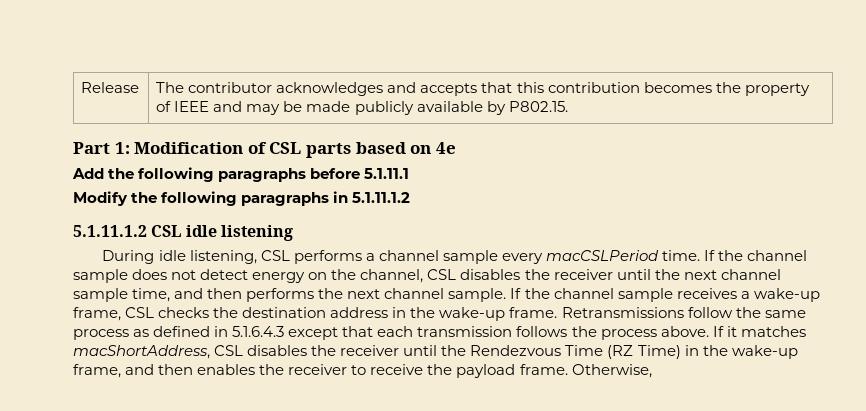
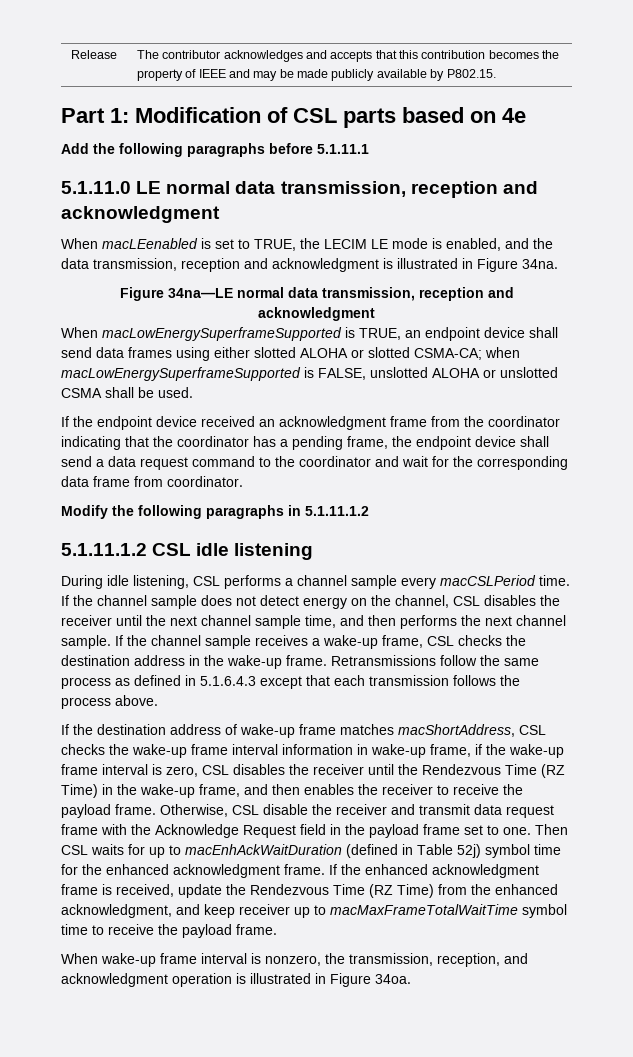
+ 5.1.11.0 LE normal data transmission, reception and acknowledgment
+ When macLEenabled is set to TRUE, the LECIM LE mode is enabled, and the data transmission, reception and acknowledgment is illustrated in Figure 34na.
+ Figure 34na—LE normal data transmission, reception and acknowledgment
+ When macLowEnergySuperframeSupported is TRUE, an endpoint device shall send data frames using either slotted ALOHA or slotted CSMA-CA; when macLowEnergySuperframeSupported is FALSE, unslotted ALOHA or unslotted CSMA shall be used.
+ If the endpoint device received an acknowledgment frame from the coordinator indicating that the coordinator has a pending frame, the endpoint device shall send a data request command to the coordinator and wait for the corresponding data frame from coordinator.
- Retransmissions follow the same process as defined in 5.1.6.4.3 except that each transmission follows the process above. If it matches macShortAddress, CSL disables the receiver until the Rendezvous Time (RZ Time) in the wake-up frame, and then enables the receiver to receive the payload frame.
+ Retransmissions follow the same process as defined in 5.1.6.4.3 except that each transmission follows the process above.
+ If the destination address of wake-up frame matches macShortAddress, CSL checks the wake-up frame interval information in wake-up frame, if the wake-up frame interval is zero, CSL disables the receiver until the Rendezvous Time (RZ Time) in the wake-up frame, and then enables the receiver to receive the payload frame.
- Otherwise,
+ Otherwise, CSL disable the receiver and transmit data request frame with the Acknowledge Request field in the payload frame set to one. Then CSL waits for up to macEnhAckWaitDuration (defined in Table 52j) symbol time for the enhanced acknowledgment frame. If the enhanced acknowledgment frame is received, update the Rendezvous Time (RZ Time) from the enhanced acknowledgment, and keep receiver up to macMaxFrameTotalWaitTime symbol time to receive the payload frame.
+ When wake-up frame interval is nonzero, the transmission, reception, and acknowledgment operation is illustrated in Figure 34oa.

